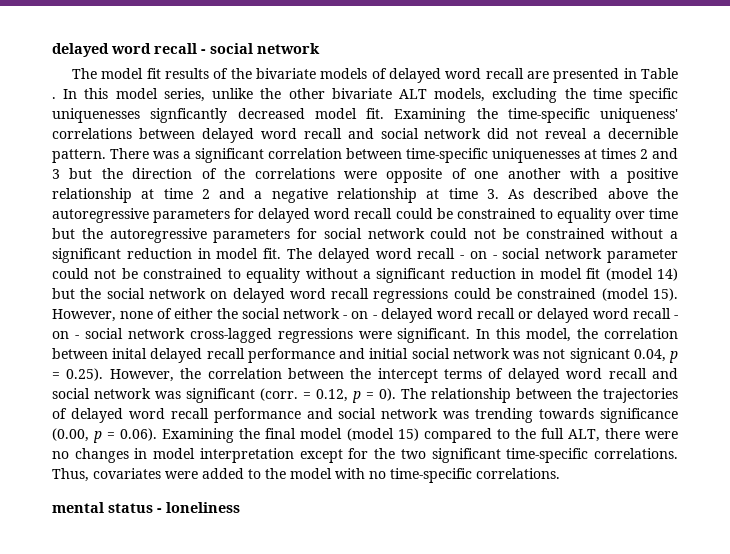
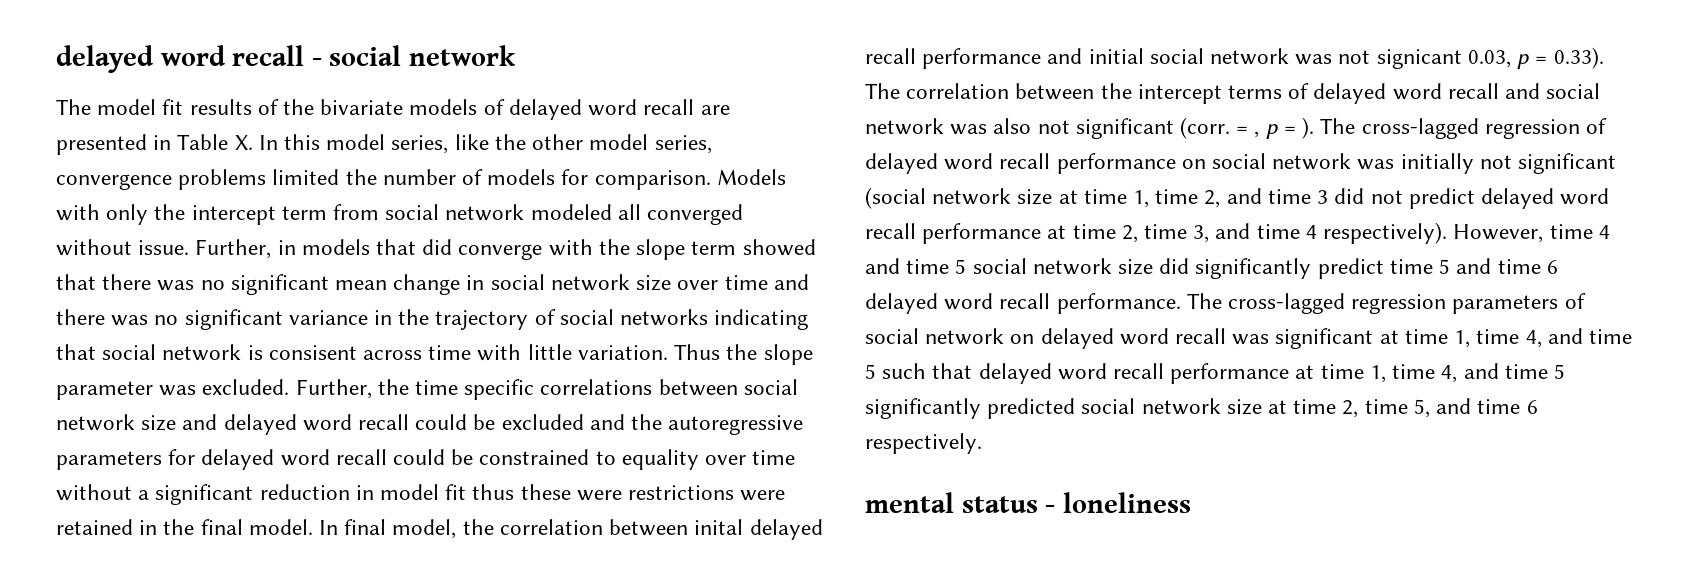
- The model fit results of the bivariate models of delayed word recall are presented in Table . In this model series, unlike the other bivariate ALT models, excluding the time specific uniquenesses signficantly decreased model fit. Examining the time-specific uniqueness' correlations between delayed word recall and social network did not reveal a decernible pattern. There was a significant correlation between time-specific uniquenesses at times 2 and 3 but the direction of the correlations were opposite of one another with a positive relationship at time 2 and a negative relationship at time 3. As described above the autoregressive parameters for delayed word recall could be constrained to equality over time but the autoregressive parameters for social network could not be constrained without a significant reduction in model fit. The delayed word recall - on - social network parameter could not be constrained to equality without a significant reduction in model fit (model 14) but the social network on delayed word recall regressions could be constrained (model 15). However, none of either the social network - on - delayed word recall or delayed word recall - on - social network cross-lagged regressions were significant. In this model, the correlation between inital delayed recall performance and initial social network was not signicant 0.04, p = 0.25). However, the correlation between the intercept terms of delayed word recall and social network was significant (corr.
+ The model fit results of the bivariate models of delayed word recall are presented in Table X. In this model series, like the other model series, convergence problems limited the number of models for comparison. Models with only the intercept term from social network modeled all converged without issue. Further, in models that did converge with the slope term showed that there was no significant mean change in social network size over time and there was no significant variance in the trajectory of social networks indicating that social network is consisent across time with little variation. Thus the slope parameter was excluded. Further, the time specific correlations between social network size and delayed word recall could be excluded and the autoregressive parameters for delayed word recall could be constrained to equality over time without a significant reduction in model fit thus these were restrictions were retained in the final model. In final model, the correlation between inital delayed recall performance and initial social network was not signicant 0.03, p = 0.33). The correlation between the intercept terms of delayed word recall and social network was also not significant (corr.
- = 0.12, p = 0). The relationship between the trajectories of delayed word recall performance and social network was trending towards significance (0.00, p = 0.06). Examining the final model (model 15) compared to the full ALT, there were no changes in model interpretation except for the two significant time-specific correlations. Thus, covariates were added to the model with no time-specific correlations.
+ = , p = ). The cross-lagged regression of delayed word recall performance on social network was initially not significant (social network size at time 1, time 2, and time 3 did not predict delayed word recall performance at time 2, time 3, and time 4 respectively). However, time 4 and time 5 social network size did significantly predict time 5 and time 6 delayed word recall performance. The cross-lagged regression parameters of social network on delayed word recall was significant at time 1, time 4, and time 5 such that delayed word recall performance at time 1, time 4, and time 5 significantly predicted social network size at time 2, time 5, and time 6 respectively.

